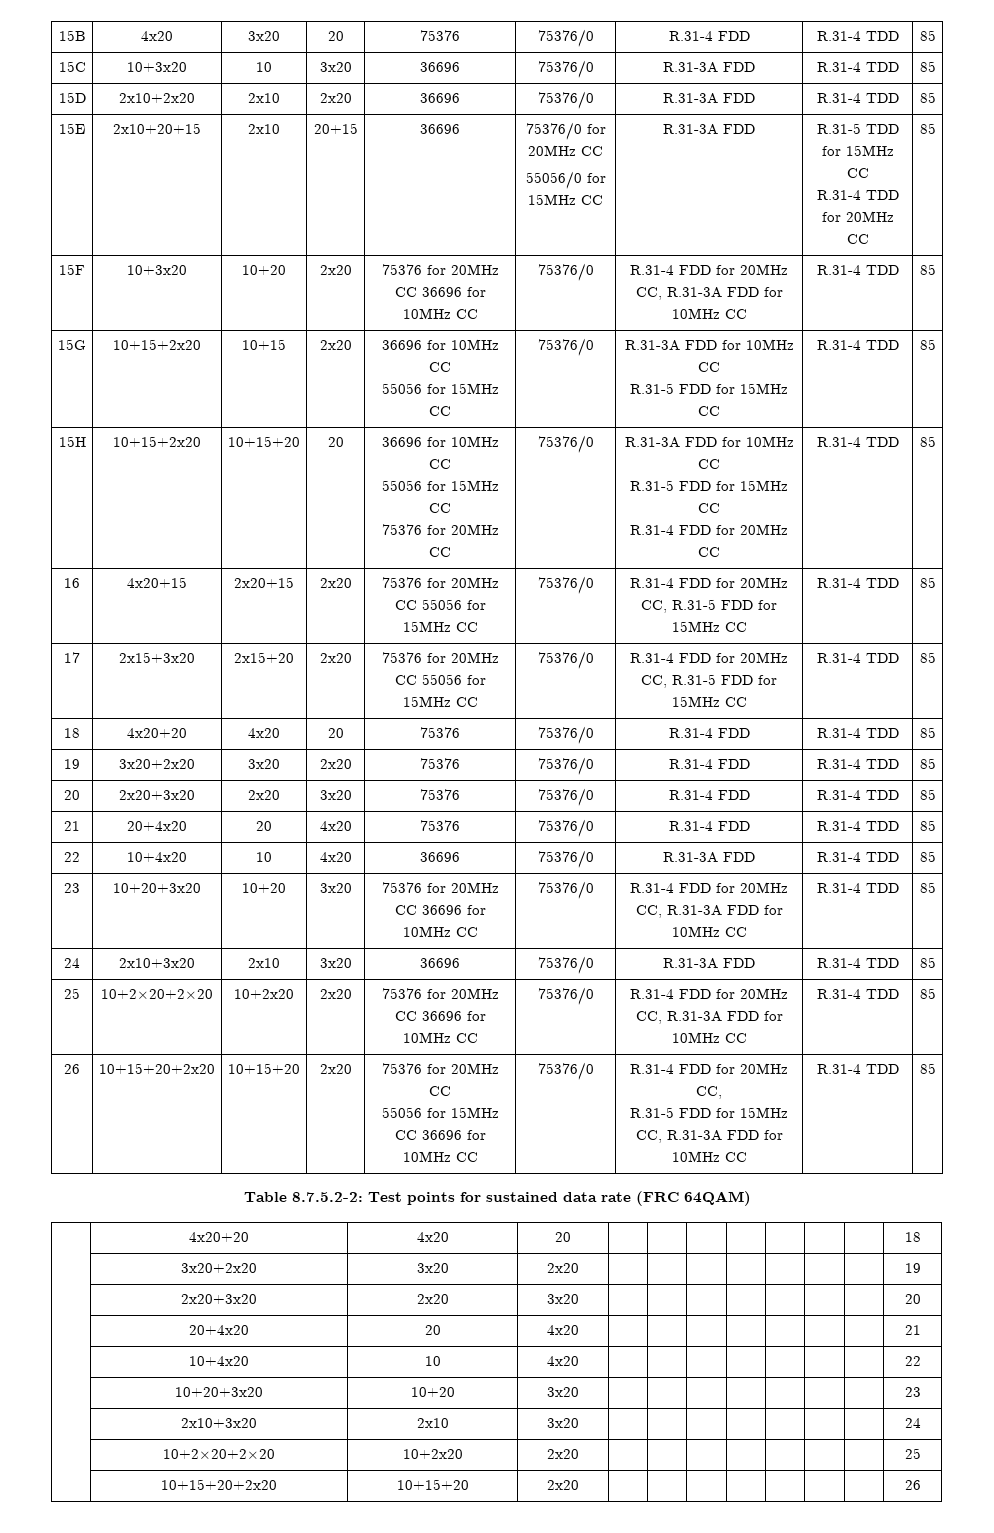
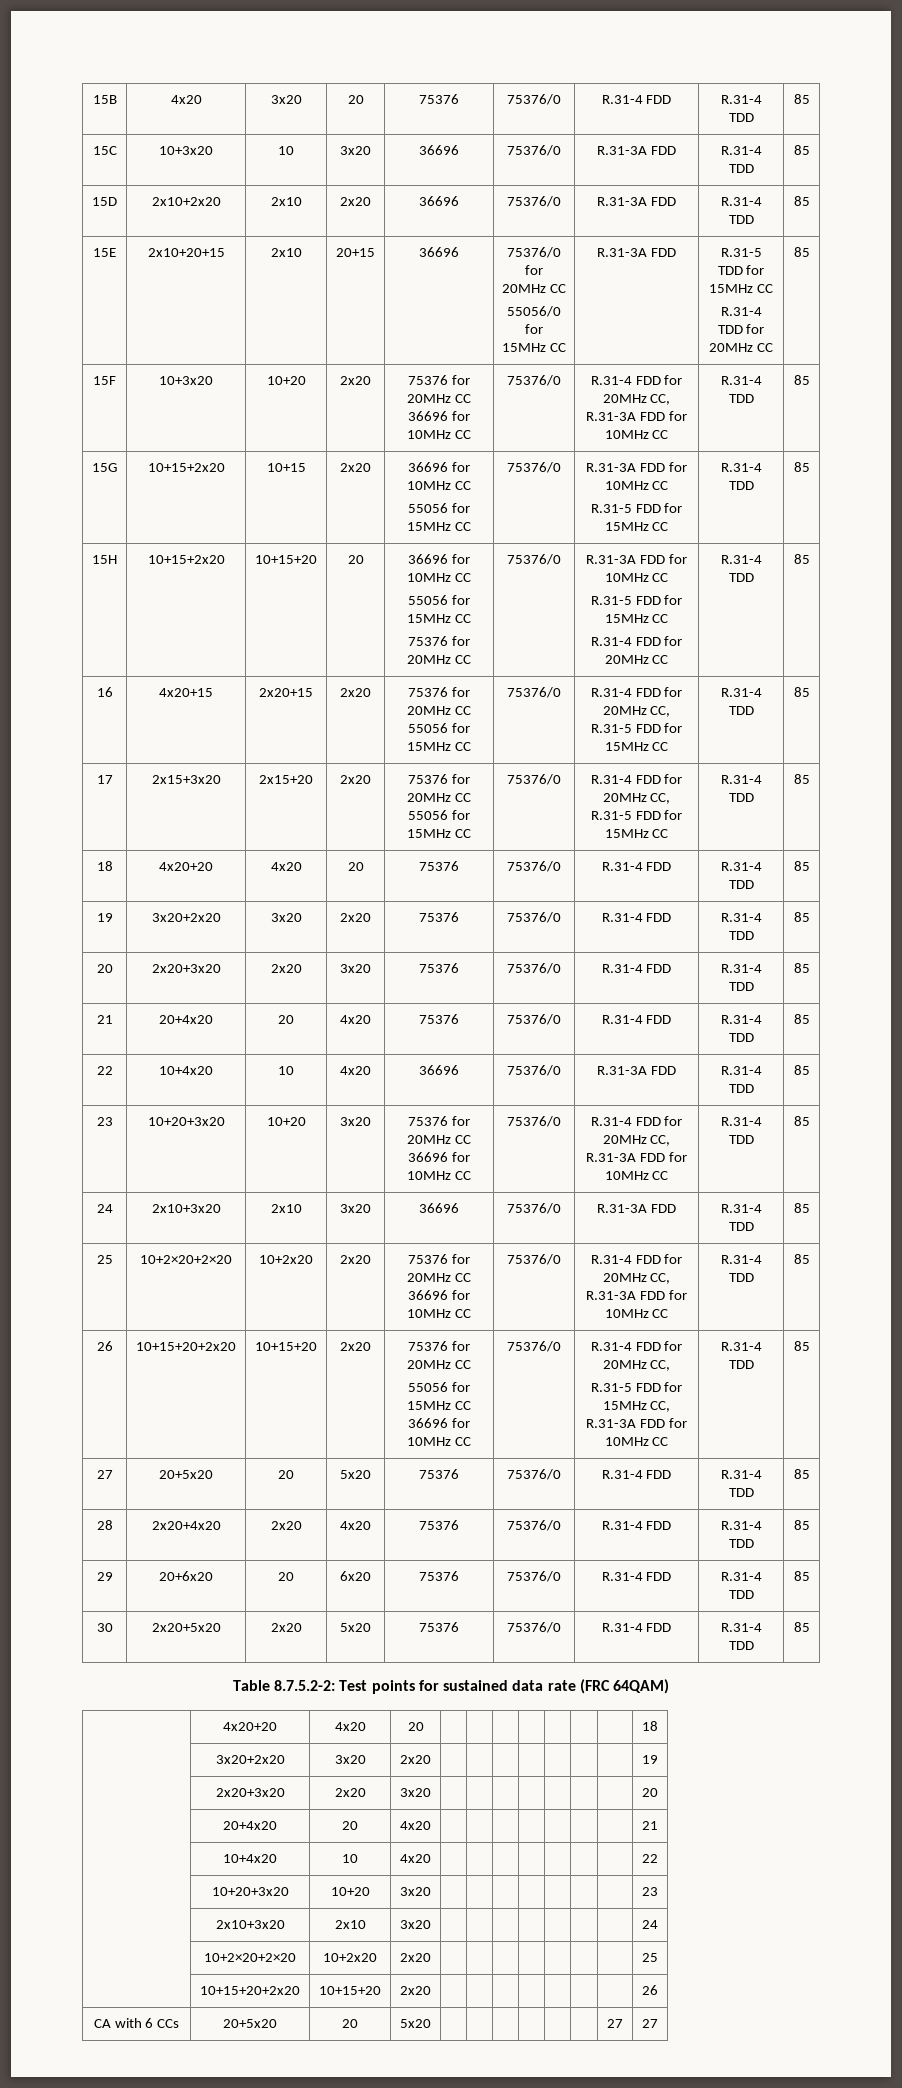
+ 27 | 20+5x20 | 20 | 5x20 | 75376 | 75376/0 | R.31-4 FDD | R.31-4 TDD | 85
+ 28 | 2x20+4x20 | 2x20 | 4x20 | 75376 | 75376/0 | R.31-4 FDD | R.31-4 TDD | 85
+ 29 | 20+6x20 | 20 | 6x20 | 75376 | 75376/0 | R.31-4 FDD | R.31-4 TDD | 85
+ 30 | 2x20+5x20 | 2x20 | 5x20 | 75376 | 75376/0 | R.31-4 FDD | R.31-4 TDD | 85
+ CA with 6 CCs | 20+5x20 | 20 | 5x20 | | | | | | | 27 | 27

